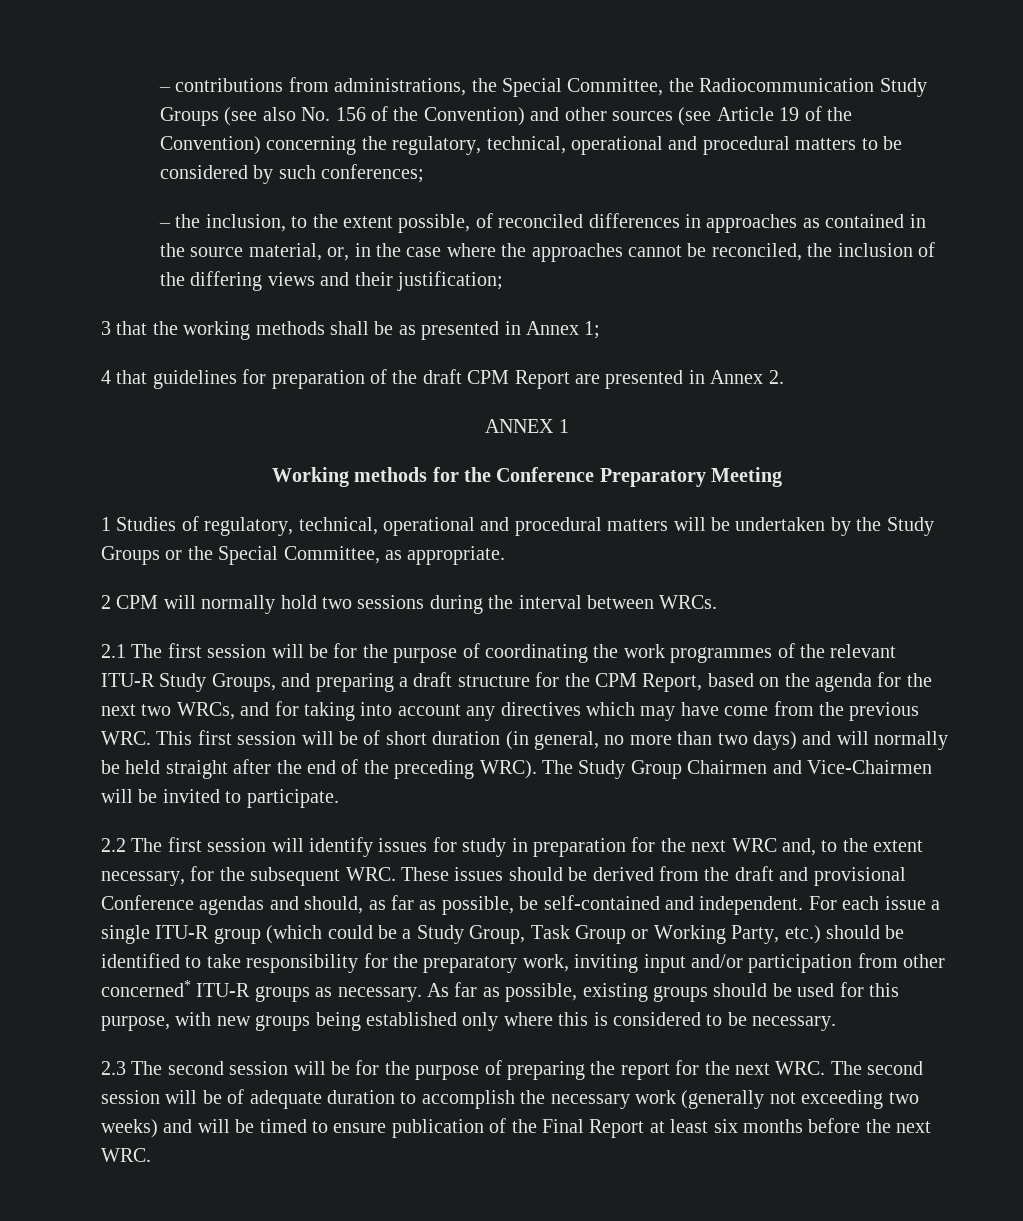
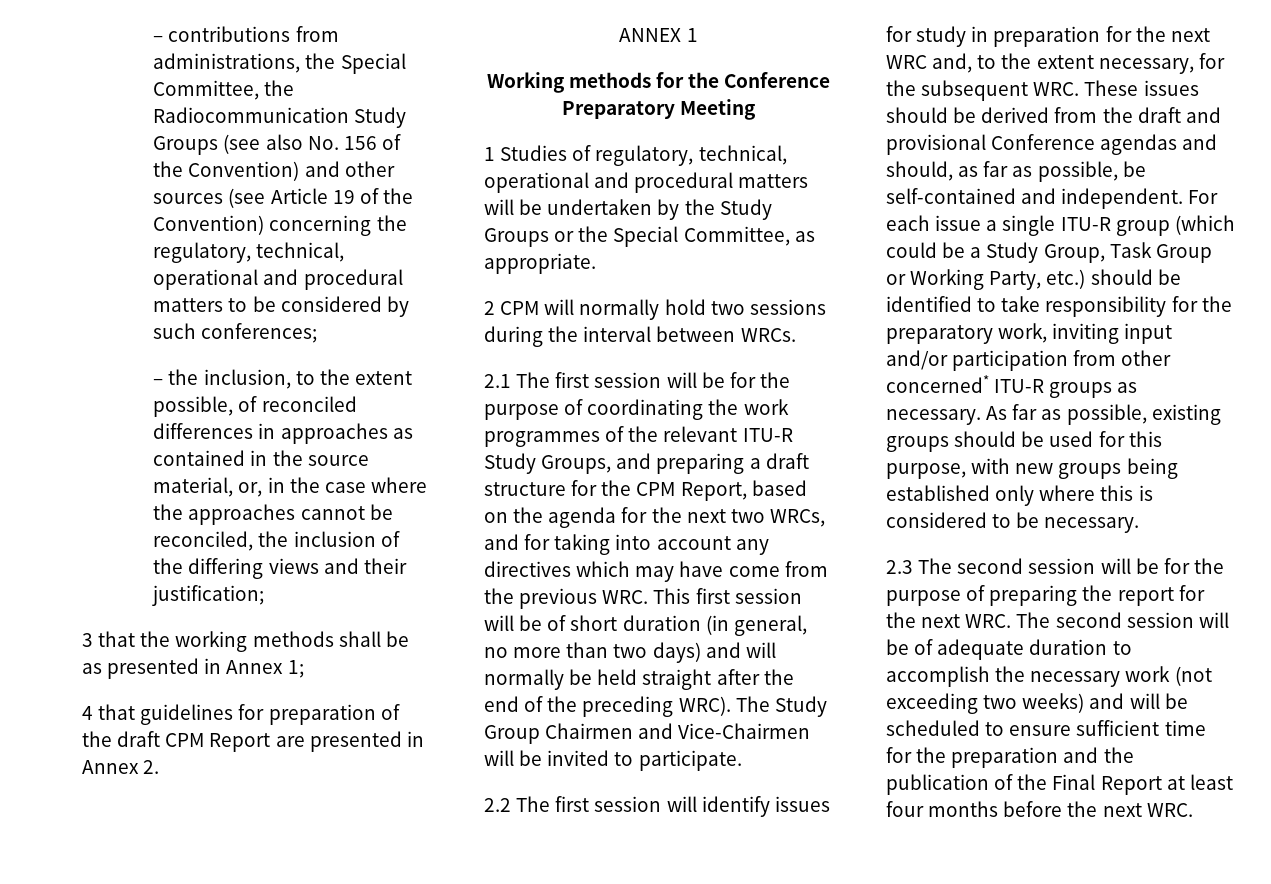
- 2.3 The second session will be for the purpose of preparing the report for the next WRC. The second session will be of adequate duration to accomplish the necessary work (generally not exceeding two weeks) and will be timed to ensure publication of the Final Report at least six months before the next WRC.
+ 2.3 The second session will be for the purpose of preparing the report for the next WRC. The second session will be of adequate duration to accomplish the necessary work (not exceeding two weeks) and will be scheduled to ensure sufficient time for the preparation and the publication of the Final Report at least four months before the next WRC.

